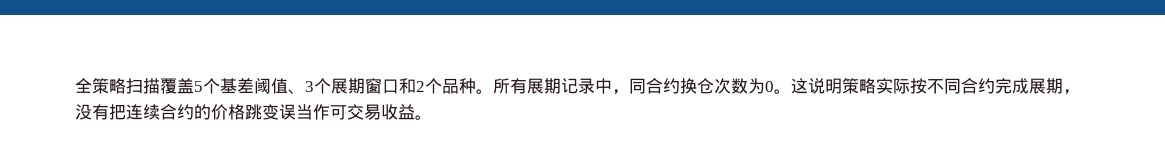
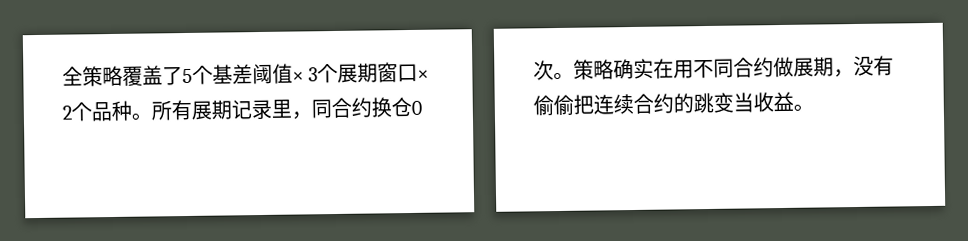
- 全策略扫描覆盖5个基差阈值、3个展期窗口和2个品种。
+ 全策略覆盖了5个基差阈值× 3个展期窗口× 2个品种。
- 所有展期记录中，同合约换仓次数为0。这说明策略实际按不同合约完成展期，没有把连续合约的价格跳变误当作可交易收益。
+ 所有展期记录里，同合约换仓0次。策略确实在用不同合约做展期，没有偷偷把连续合约的跳变当收益。

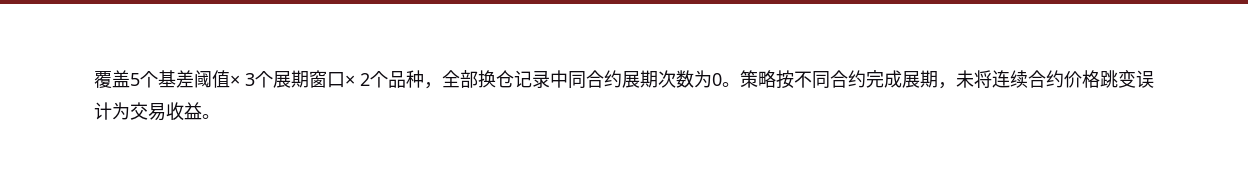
- 全策略覆盖了5个基差阈值× 3个展期窗口× 2个品种。所有展期记录里，同合约换仓0次。策略确实在用不同合约做展期，没有偷偷把连续合约的跳变当收益。
+ 覆盖5个基差阈值× 3个展期窗口× 2个品种，全部换仓记录中同合约展期次数为0。策略按不同合约完成展期，未将连续合约价格跳变误计为交易收益。

